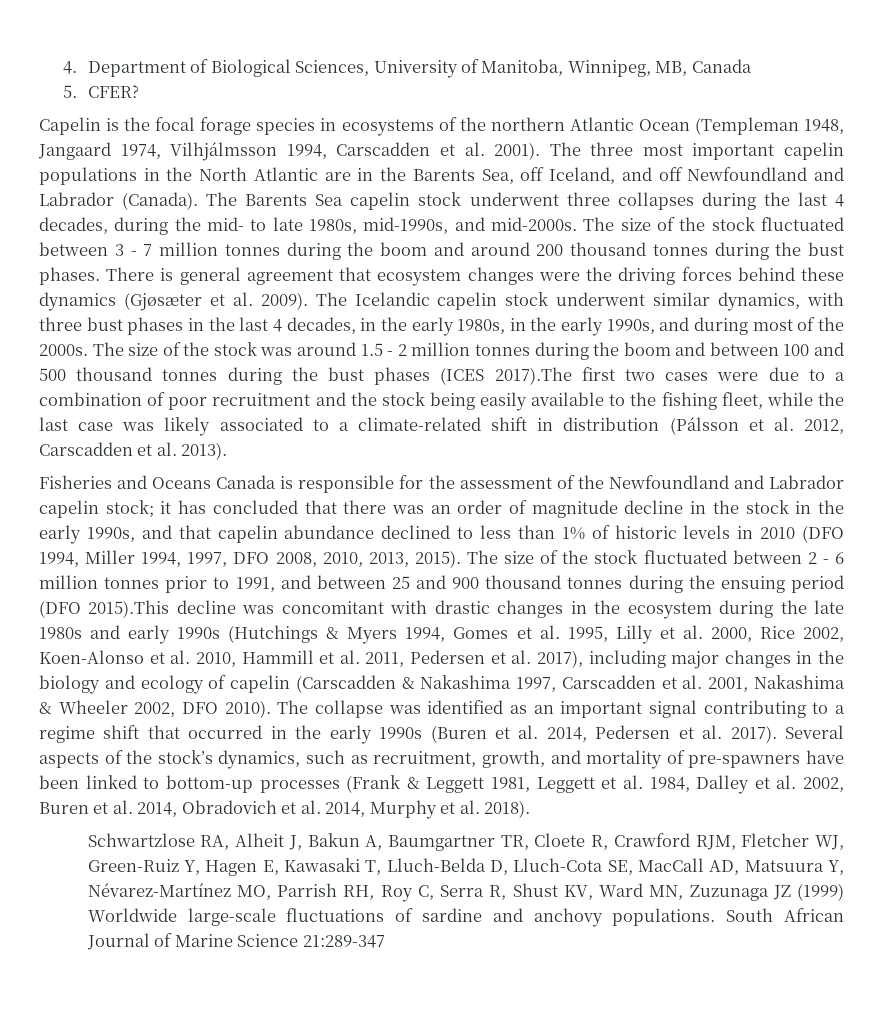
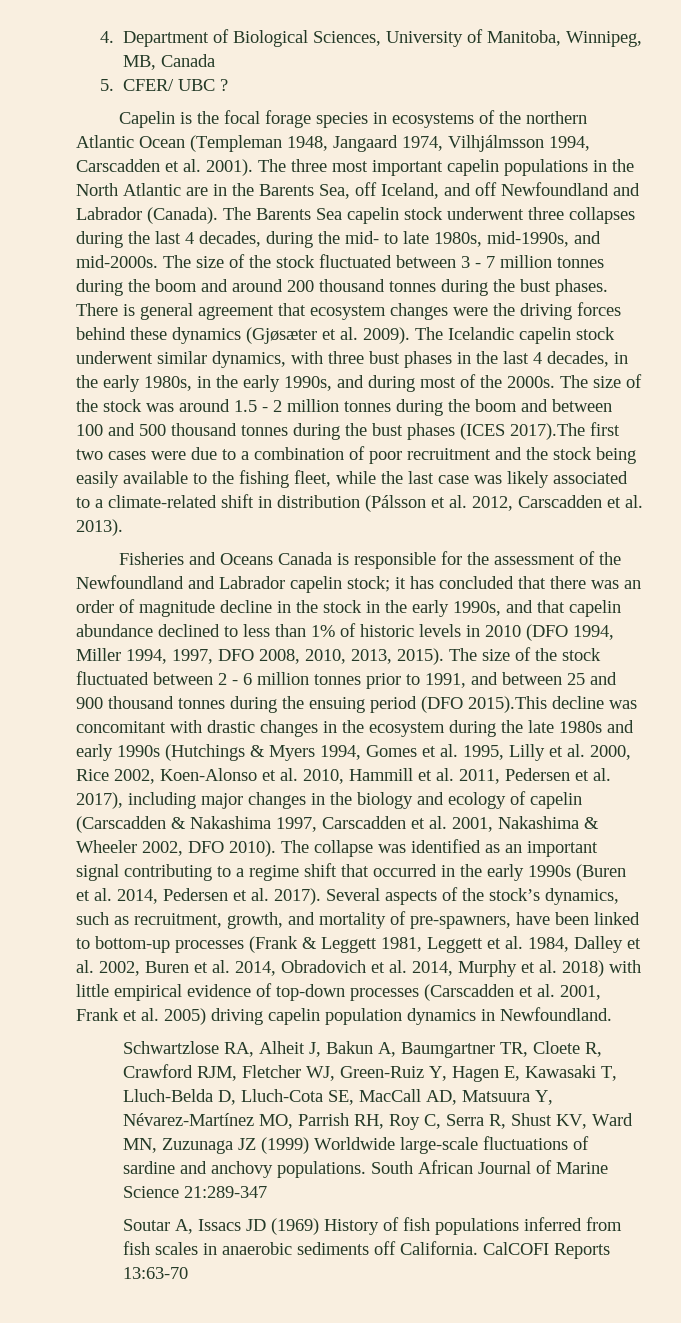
- 5. CFER?
+ 5. CFER/ UBC ?
- Several aspects of the stock’s dynamics, such as recruitment, growth, and mortality of pre-spawners have been linked to bottom-up processes (Frank & Leggett 1981, Leggett et al. 1984, Dalley et al. 2002, Buren et al. 2014, Obradovich et al. 2014, Murphy et al. 2018).
+ Several aspects of the stock’s dynamics, such as recruitment, growth, and mortality of pre-spawners, have been linked to bottom-up processes (Frank & Leggett 1981, Leggett et al. 1984, Dalley et al. 2002, Buren et al. 2014, Obradovich et al. 2014, Murphy et al. 2018) with little empirical evidence of top-down processes (Carscadden et al. 2001, Frank et al. 2005) driving capelin population dynamics in Newfoundland.
+ Soutar A, Issacs JD (1969) History of fish populations inferred from fish scales in anaerobic sediments off California. CalCOFI Reports 13:63-70

